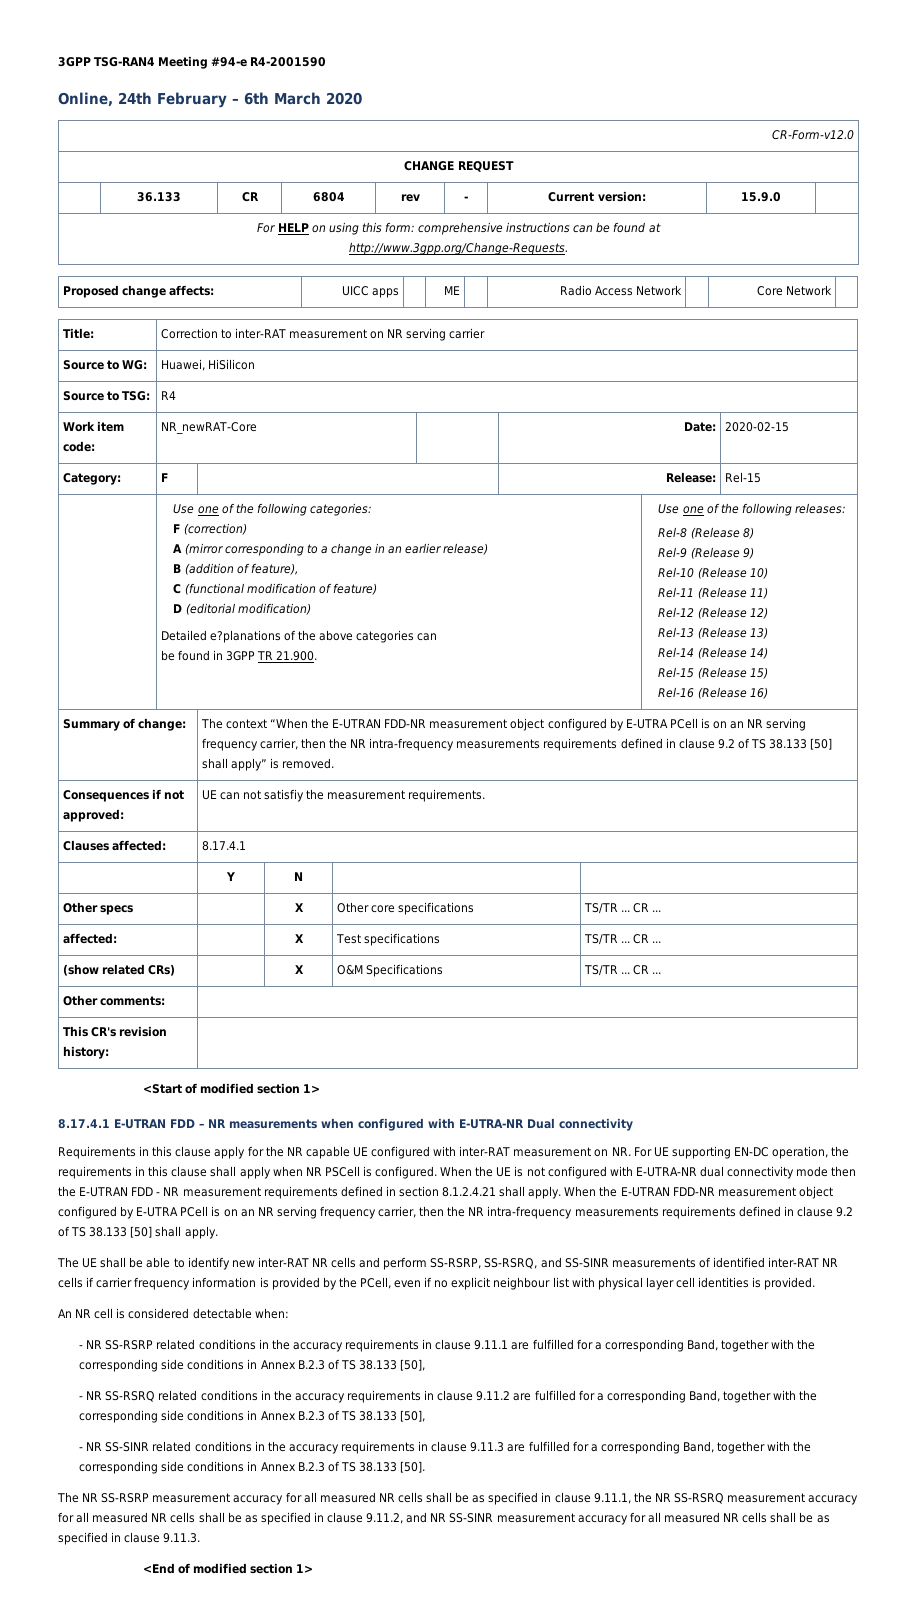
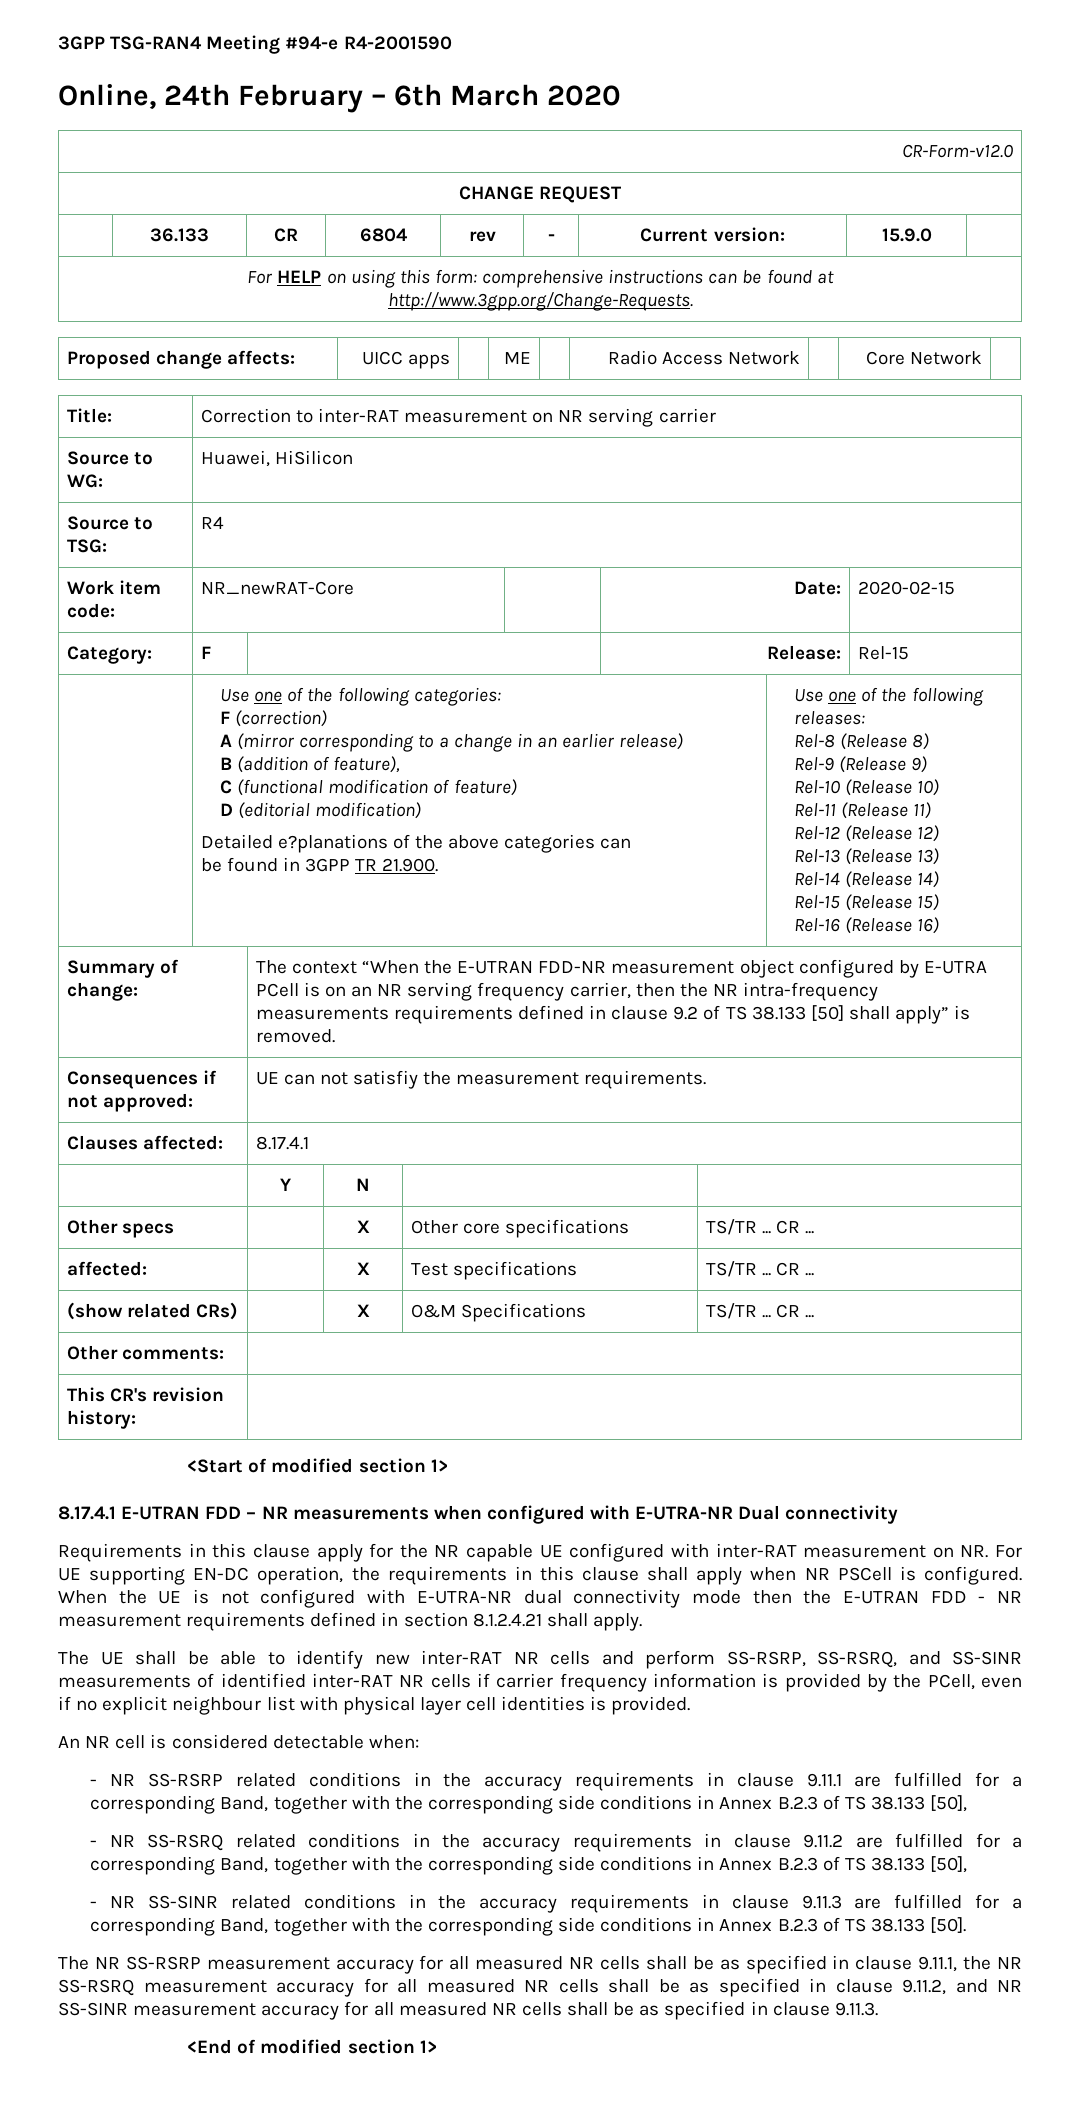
- When the E-UTRAN FDD-NR measurement object configured by E-UTRA PCell is on an NR serving frequency carrier, then the NR intra-frequency measurements requirements defined in clause 9.2 of TS 38.133 [50] shall apply.

